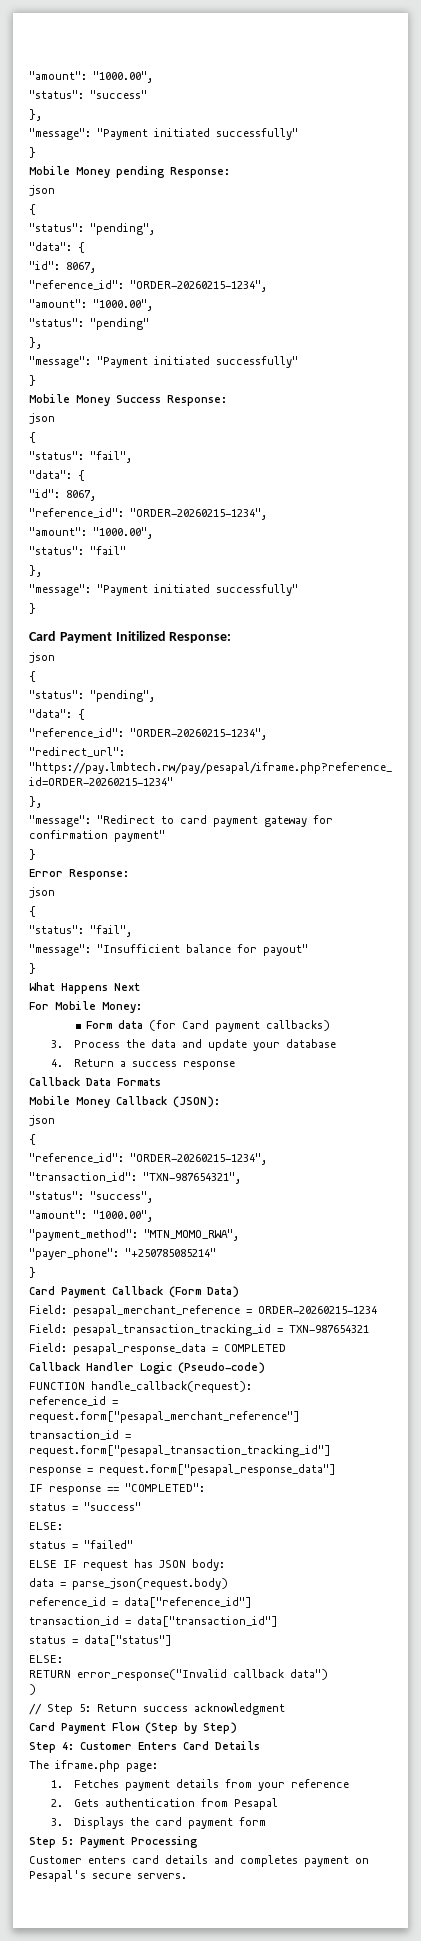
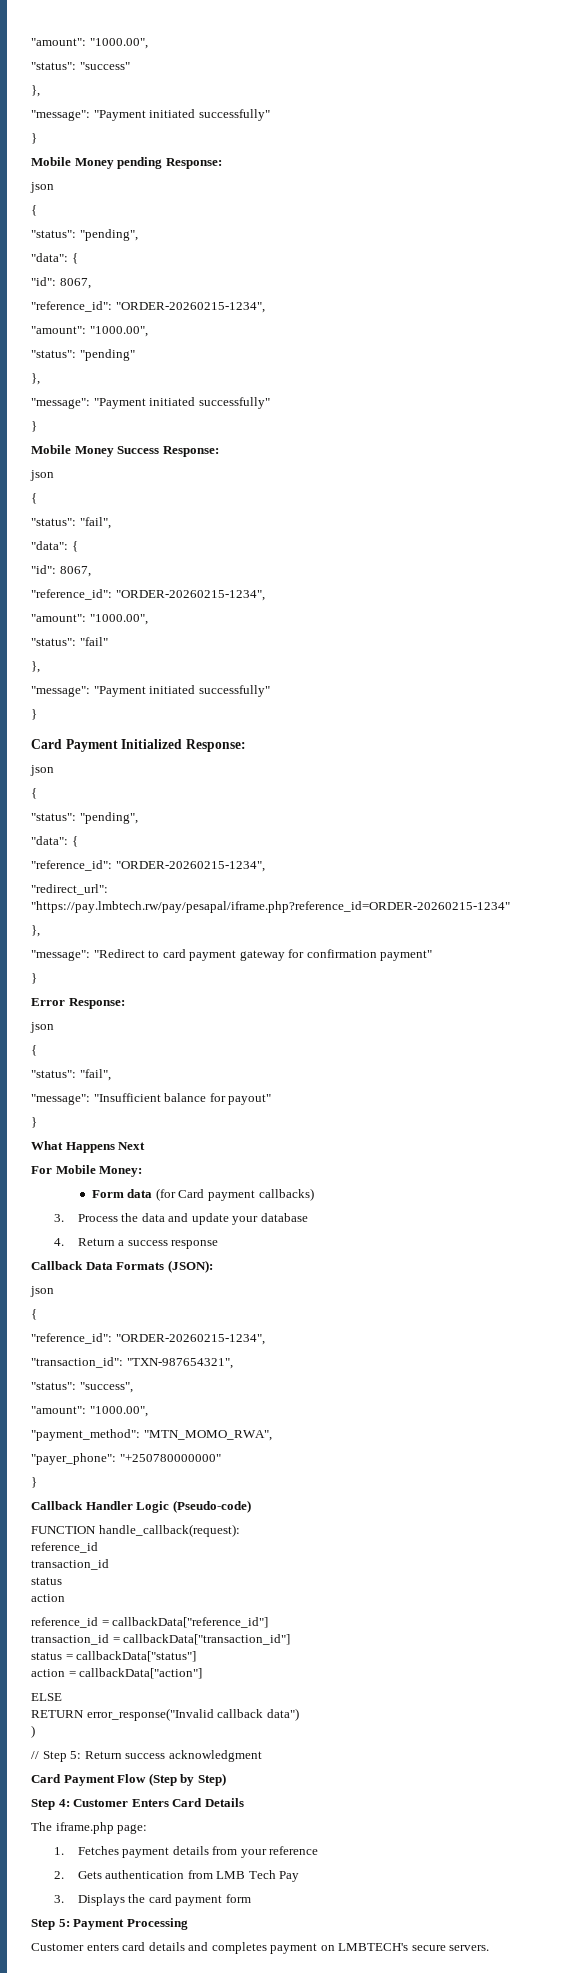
- Card Payment Initilized Response:
+ Card Payment Initialized Response:
- Callback Data Formats
- Mobile Money Callback (JSON):
+ Callback Data Formats (JSON):
- "payer_phone": "+250785085214"
+ "payer_phone": "+250780000000"
  }
- Card Payment Callback (Form Data)
- Field: pesapal_merchant_reference = ORDER-20260215-1234
- Field: pesapal_transaction_tracking_id = TXN-987654321
- Field: pesapal_response_data = COMPLETED
  FUNCTION handle_callback(request):
- reference_id = request.form["pesapal_merchant_reference"]
- transaction_id = request.form["pesapal_transaction_tracking_id"]
- response = request.form["pesapal_response_data"]
- IF response == "COMPLETED":
- status = "success"
- ELSE:
- status = "failed"
- ELSE IF request has JSON body:
- data = parse_json(request.body)
- reference_id = data["reference_id"]
- transaction_id = data["transaction_id"]
- status = data["status"]
- ELSE:
+ reference_id
+ transaction_id
+ status
+ action
+ reference_id = callbackData["reference_id"]
+ transaction_id = callbackData["transaction_id"]
+ status = callbackData["status"]
+ action = callbackData["action"]
+ ELSE
- 2. Gets authentication from Pesapal
+ 2. Gets authentication from LMB Tech Pay
- Customer enters card details and completes payment on Pesapal's secure servers.
+ Customer enters card details and completes payment on LMBTECH's secure servers.

